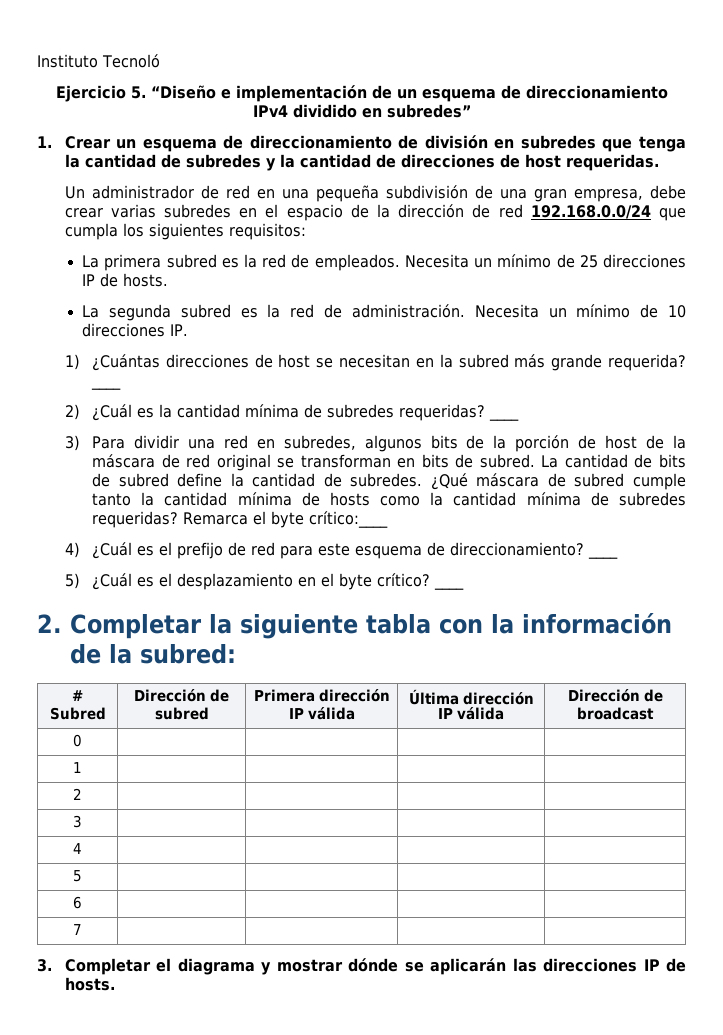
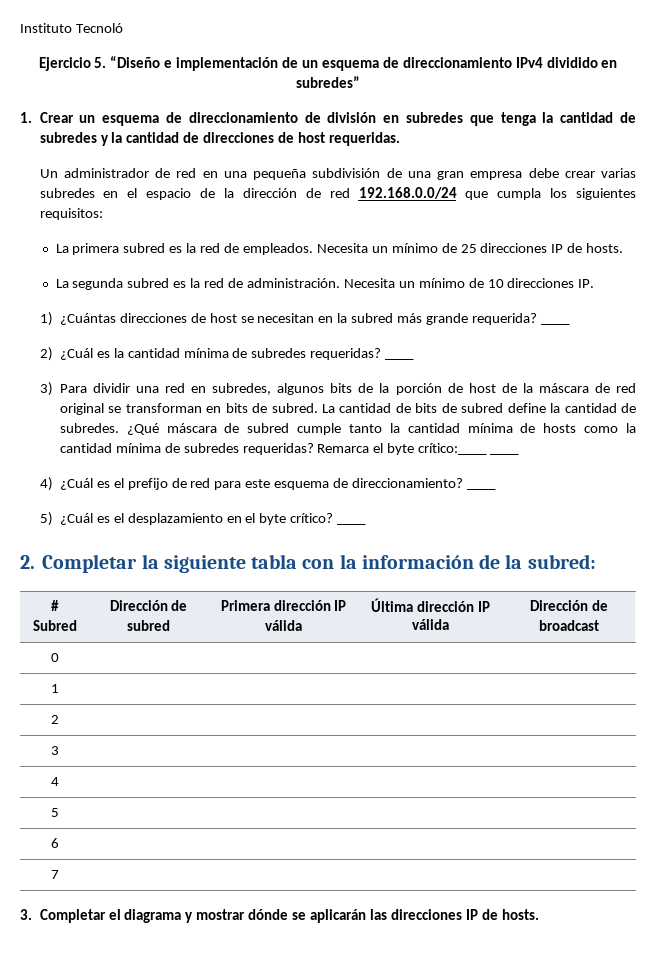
- Un administrador de red en una pequeña subdivisión de una gran empresa, debe crear varias subredes en el espacio de la dirección de red 192.168.0.0/24 que cumpla los siguientes requisitos:
+ Un administrador de red en una pequeña subdivisión de una gran empresa debe crear varias subredes en el espacio de la dirección de red 192.168.0.0/24 que cumpla los siguientes requisitos:
- Remarca el byte crítico:____
+ Remarca el byte crítico:____ ____

